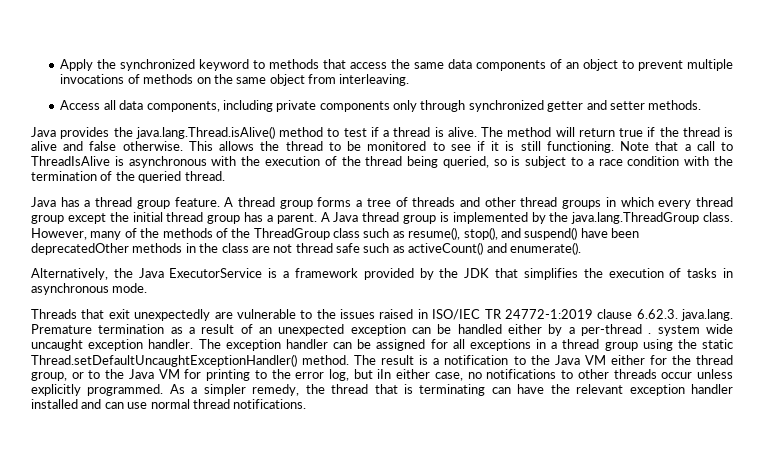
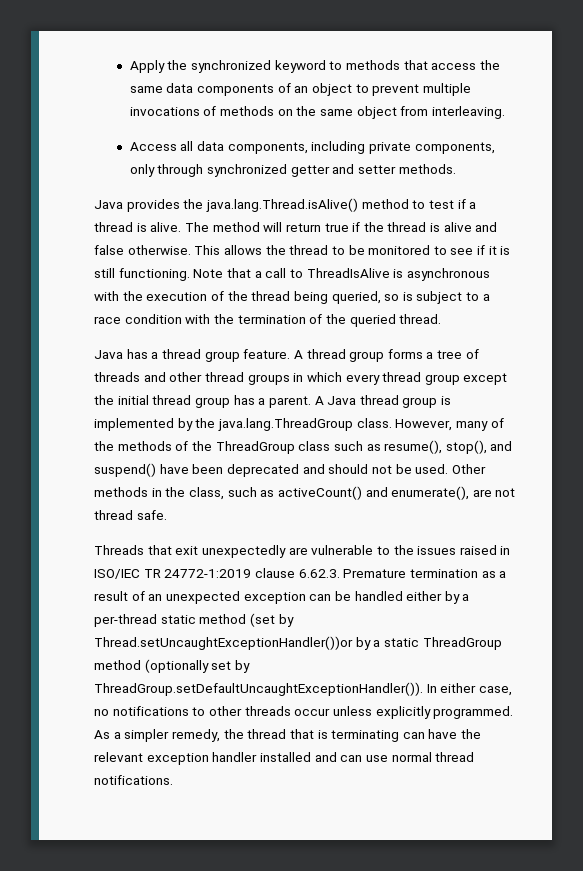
- Access all data components, including private components only through synchronized getter and setter methods.
+ Access all data components, including private components, only through synchronized getter and setter methods.
- However, many of the methods of the ThreadGroup class such as resume(), stop(), and suspend() have been deprecatedOther methods in the class are not thread safe such as activeCount() and enumerate().
- Alternatively, the Java ExecutorService is a framework provided by the JDK that simplifies the execution of tasks in asynchronous mode.
+ However, many of the methods of the ThreadGroup class such as resume(), stop(), and suspend() have been deprecated and should not be used. Other methods in the class, such as activeCount() and enumerate(), are not thread safe.
- Threads that exit unexpectedly are vulnerable to the issues raised in ISO/IEC TR 24772-1:2019 clause 6.62.3. java.lang. Premature termination as a result of an unexpected exception can be handled either by a per-thread . system wide uncaught exception handler. The exception handler can be assigned for all exceptions in a thread group using the static Thread.setDefaultUncaughtExceptionHandler() method. The result is a notification to the Java VM either for the thread group, or to the Java VM for printing to the error log, but iIn either case, no notifications to other threads occur unless explicitly programmed.
+ Threads that exit unexpectedly are vulnerable to the issues raised in ISO/IEC TR 24772-1:2019 clause 6.62.3. Premature termination as a result of an unexpected exception can be handled either by a per-thread static method (set by Thread.setUncaughtExceptionHandler())or by a static ThreadGroup method (optionally set by ThreadGroup.setDefaultUncaughtExceptionHandler()). In either case, no notifications to other threads occur unless explicitly programmed.

